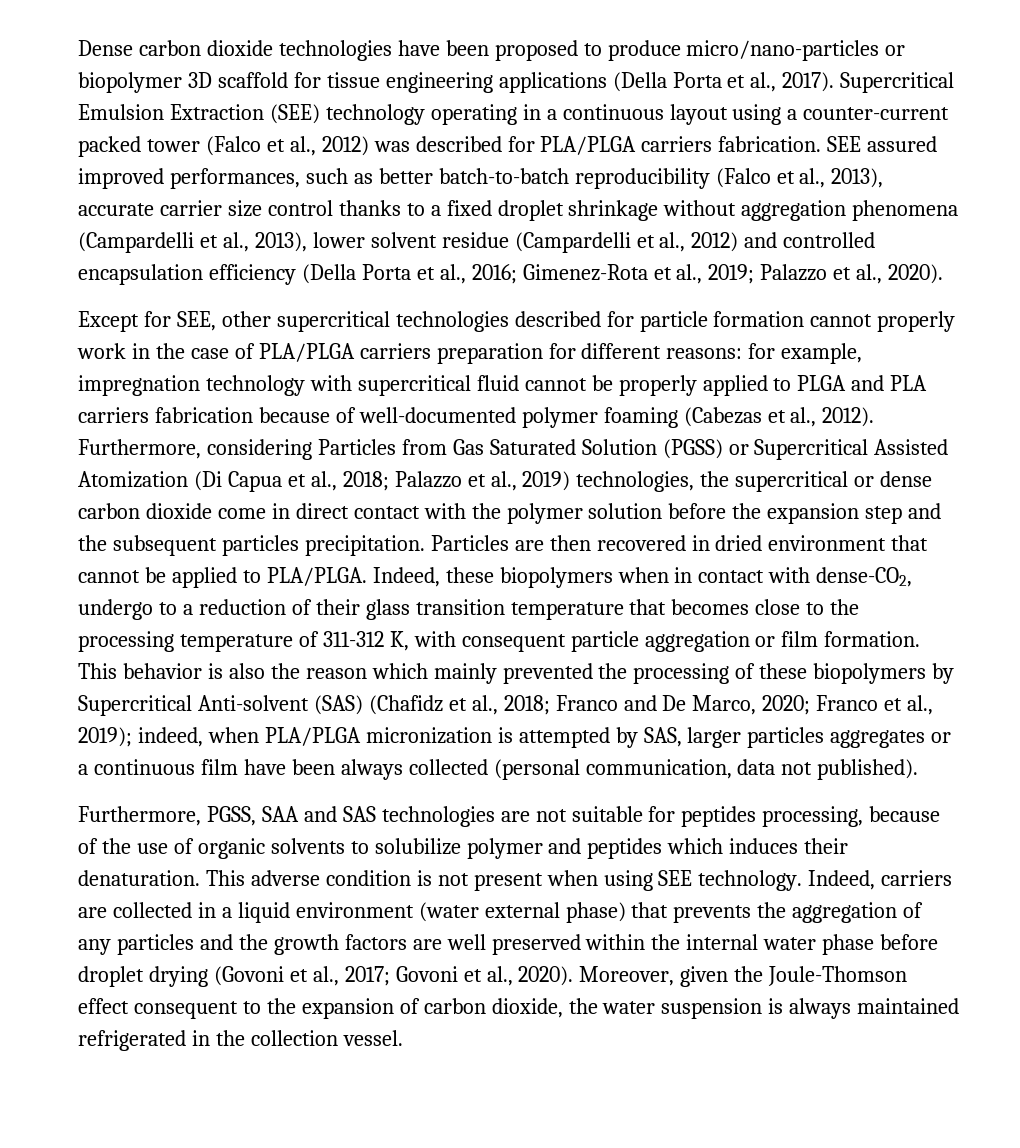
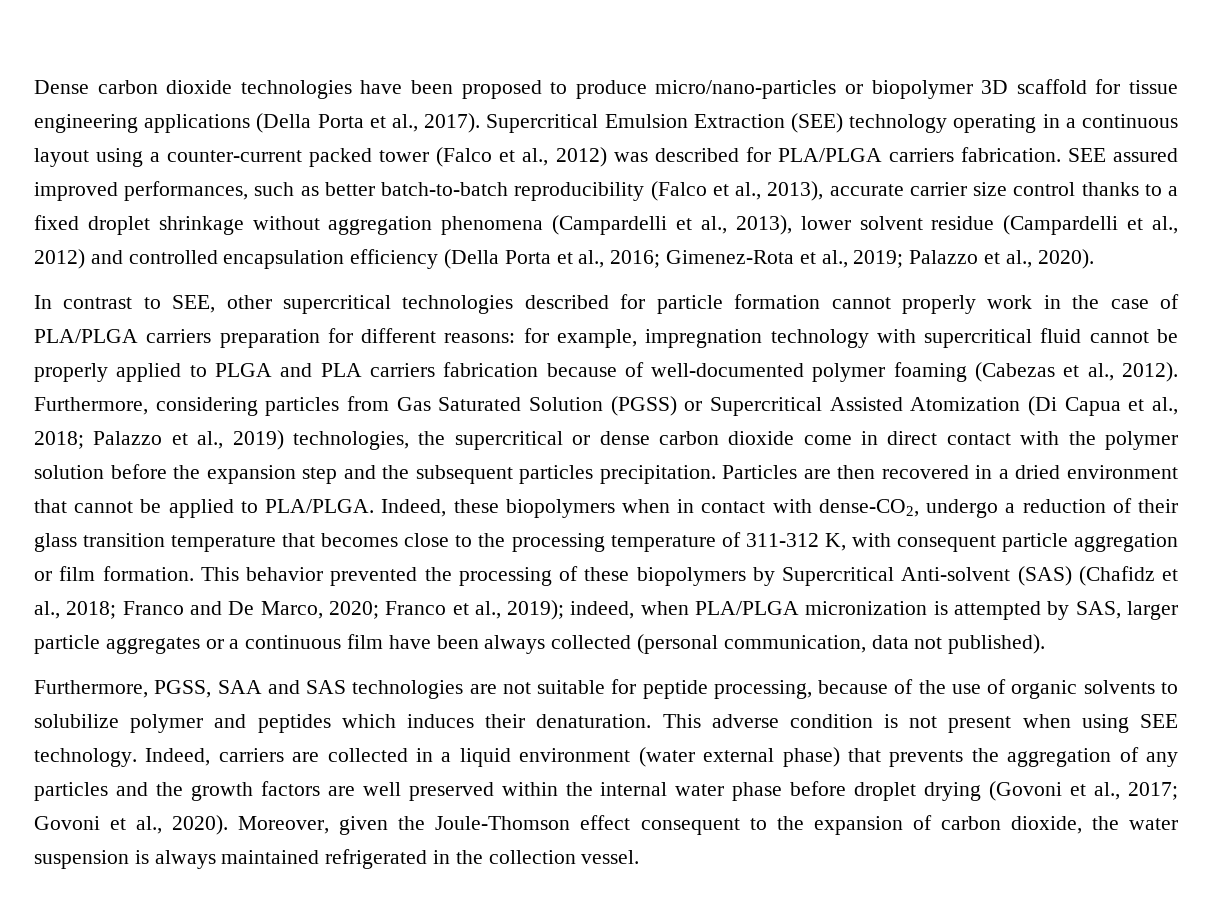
- Except for SEE, other supercritical technologies described for particle formation cannot properly work in the case of PLA/PLGA carriers preparation for different reasons: for example, impregnation technology with supercritical fluid cannot be properly applied to PLGA and PLA carriers fabrication because of well-documented polymer foaming (Cabezas et al., 2012).
+ In contrast to SEE, other supercritical technologies described for particle formation cannot properly work in the case of PLA/PLGA carriers preparation for different reasons: for example, impregnation technology with supercritical fluid cannot be properly applied to PLGA and PLA carriers fabrication because of well-documented polymer foaming (Cabezas et al., 2012).
- Furthermore, considering Particles from Gas Saturated Solution (PGSS) or Supercritical Assisted Atomization (Di Capua et al., 2018; Palazzo et al., 2019) technologies, the supercritical or dense carbon dioxide come in direct contact with the polymer solution before the expansion step and the subsequent particles precipitation.
+ Furthermore, considering particles from Gas Saturated Solution (PGSS) or Supercritical Assisted Atomization (Di Capua et al., 2018; Palazzo et al., 2019) technologies, the supercritical or dense carbon dioxide come in direct contact with the polymer solution before the expansion step and the subsequent particles precipitation.
- Particles are then recovered in dried environment that cannot be applied to PLA/PLGA.
+ Particles are then recovered in a dried environment that cannot be applied to PLA/PLGA.
- Indeed, these biopolymers when in contact with dense-CO2, undergo to a reduction of their glass transition temperature that becomes close to the processing temperature of 311-312 K, with consequent particle aggregation or film formation.
+ Indeed, these biopolymers when in contact with dense-CO2, undergo a reduction of their glass transition temperature that becomes close to the processing temperature of 311-312 K, with consequent particle aggregation or film formation.
- This behavior is also the reason which mainly prevented the processing of these biopolymers by Supercritical Anti-solvent (SAS) (Chafidz et al., 2018; Franco and De Marco, 2020; Franco et al., 2019); indeed, when PLA/PLGA micronization is attempted by SAS, larger particles aggregates or a continuous film have been always collected (personal communication, data not published).
+ This behavior prevented the processing of these biopolymers by Supercritical Anti-solvent (SAS) (Chafidz et al., 2018; Franco and De Marco, 2020; Franco et al., 2019); indeed, when PLA/PLGA micronization is attempted by SAS, larger particle aggregates or a continuous film have been always collected (personal communication, data not published).
- Furthermore, PGSS, SAA and SAS technologies are not suitable for peptides processing, because of the use of organic solvents to solubilize polymer and peptides which induces their denaturation.
+ Furthermore, PGSS, SAA and SAS technologies are not suitable for peptide processing, because of the use of organic solvents to solubilize polymer and peptides which induces their denaturation.

